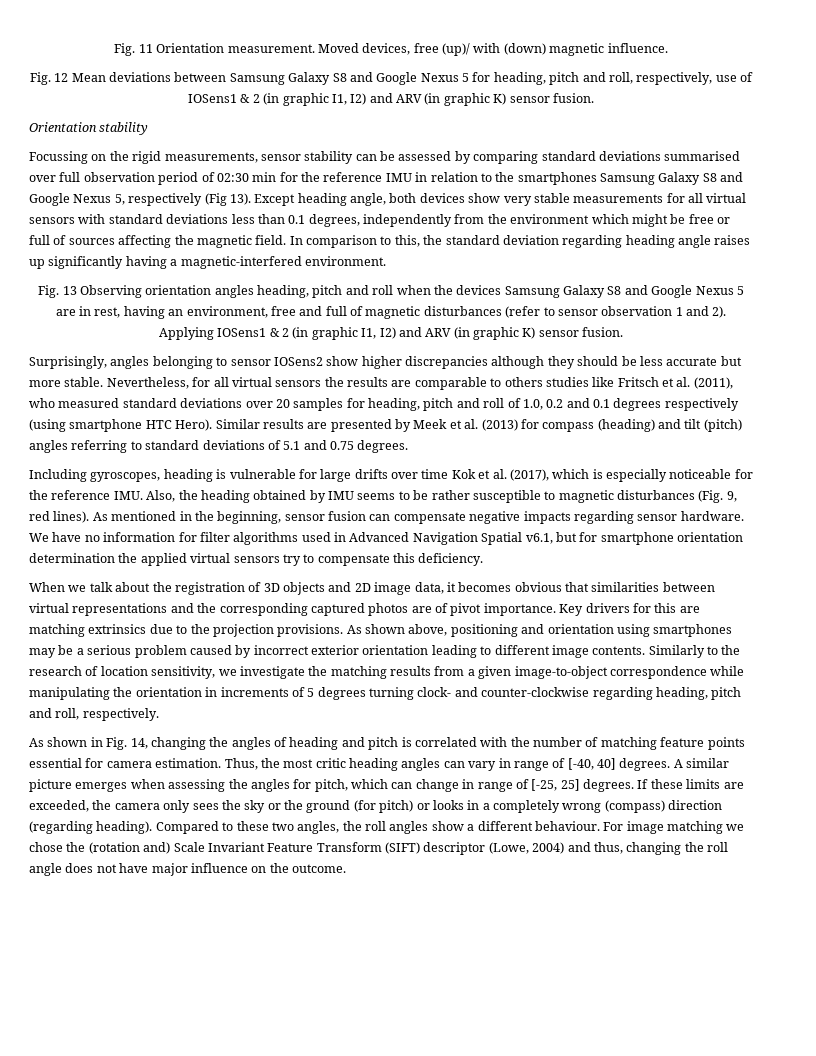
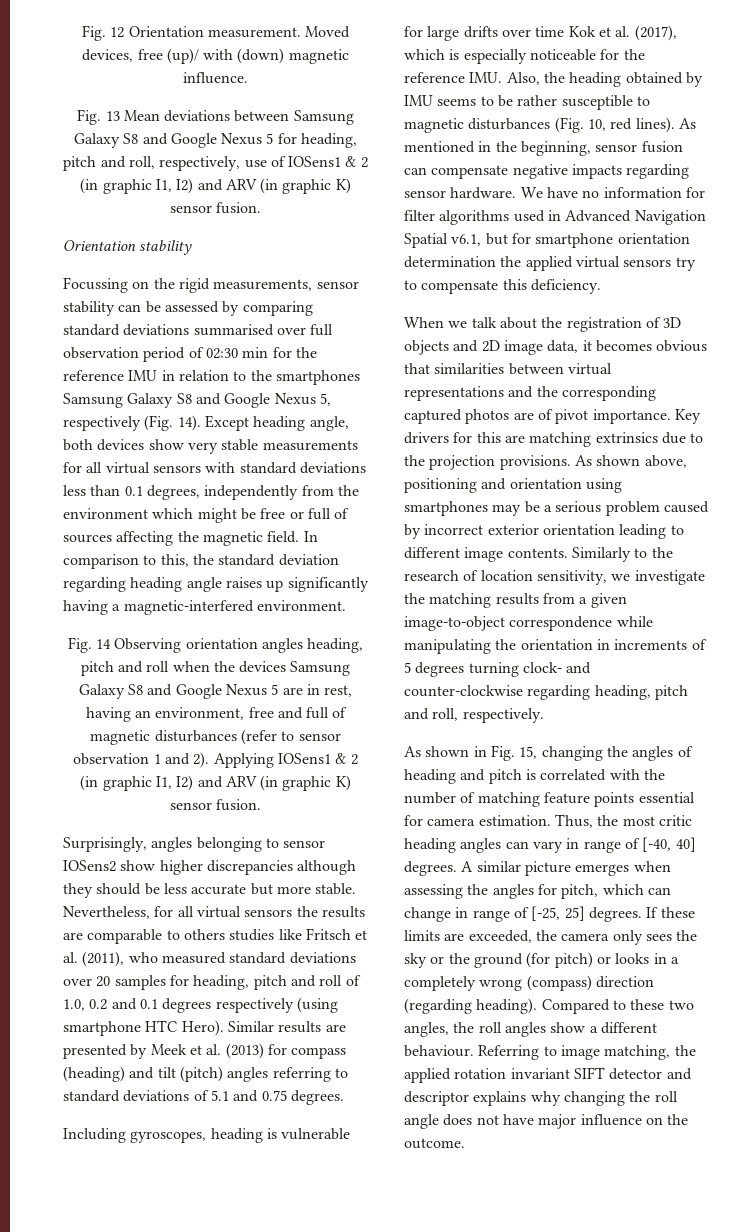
- Fig. 11 Orientation measurement.
+ Fig. 12 Orientation measurement.
- Fig. 12 Mean deviations between Samsung Galaxy S8 and Google Nexus 5 for heading, pitch and roll, respectively, use of IOSens1 & 2 (in graphic I1, I2) and ARV (in graphic K) sensor fusion.
+ Fig. 13 Mean deviations between Samsung Galaxy S8 and Google Nexus 5 for heading, pitch and roll, respectively, use of IOSens1 & 2 (in graphic I1, I2) and ARV (in graphic K) sensor fusion.
- Focussing on the rigid measurements, sensor stability can be assessed by comparing standard deviations summarised over full observation period of 02:30 min for the reference IMU in relation to the smartphones Samsung Galaxy S8 and Google Nexus 5, respectively (Fig 13).
+ Focussing on the rigid measurements, sensor stability can be assessed by comparing standard deviations summarised over full observation period of 02:30 min for the reference IMU in relation to the smartphones Samsung Galaxy S8 and Google Nexus 5, respectively (Fig. 14).
- Fig. 13 Observing orientation angles heading, pitch and roll when the devices Samsung Galaxy S8 and Google Nexus 5 are in rest, having an environment, free and full of magnetic disturbances (refer to sensor observation 1 and 2).
+ Fig. 14 Observing orientation angles heading, pitch and roll when the devices Samsung Galaxy S8 and Google Nexus 5 are in rest, having an environment, free and full of magnetic disturbances (refer to sensor observation 1 and 2).
- Including gyroscopes, heading is vulnerable for large drifts over time Kok et al. (2017), which is especially noticeable for the reference IMU. Also, the heading obtained by IMU seems to be rather susceptible to magnetic disturbances (Fig. 9, red lines).
+ Including gyroscopes, heading is vulnerable for large drifts over time Kok et al. (2017), which is especially noticeable for the reference IMU. Also, the heading obtained by IMU seems to be rather susceptible to magnetic disturbances (Fig. 10, red lines).
- As shown in Fig. 14, changing the angles of heading and pitch is correlated with the number of matching feature points essential for camera estimation.
+ As shown in Fig. 15, changing the angles of heading and pitch is correlated with the number of matching feature points essential for camera estimation.
- For image matching we chose the (rotation and) Scale Invariant Feature Transform (SIFT) descriptor (Lowe, 2004) and thus, changing the roll angle does not have major influence on the outcome.
+ Referring to image matching, the applied rotation invariant SIFT detector and descriptor explains why changing the roll angle does not have major influence on the outcome.

